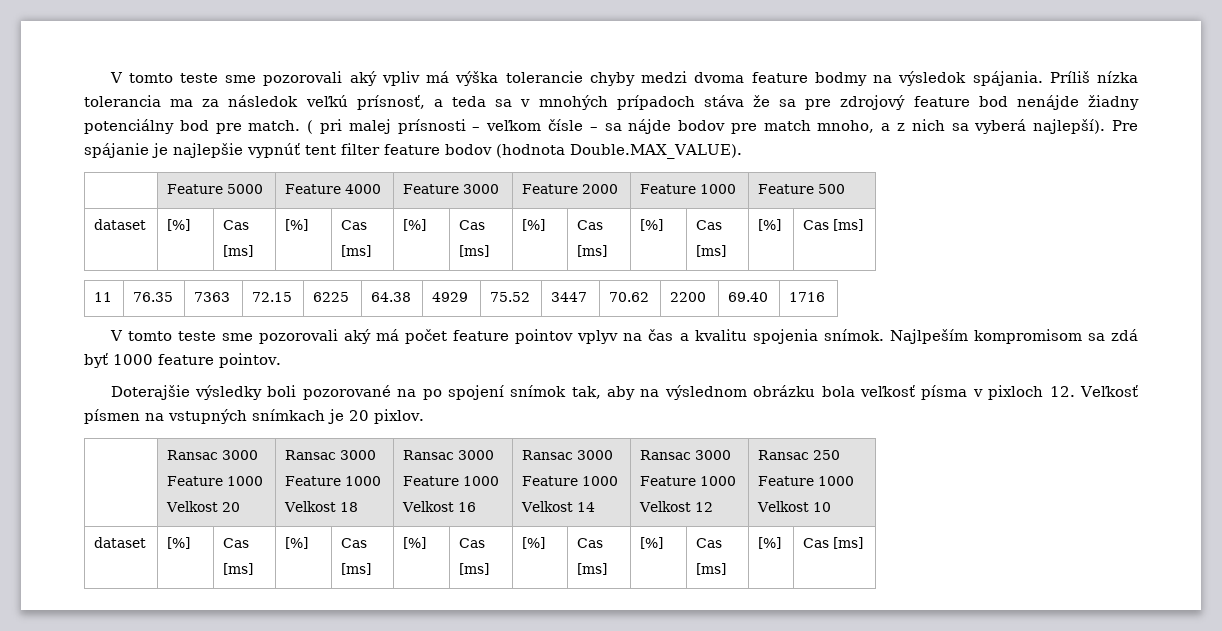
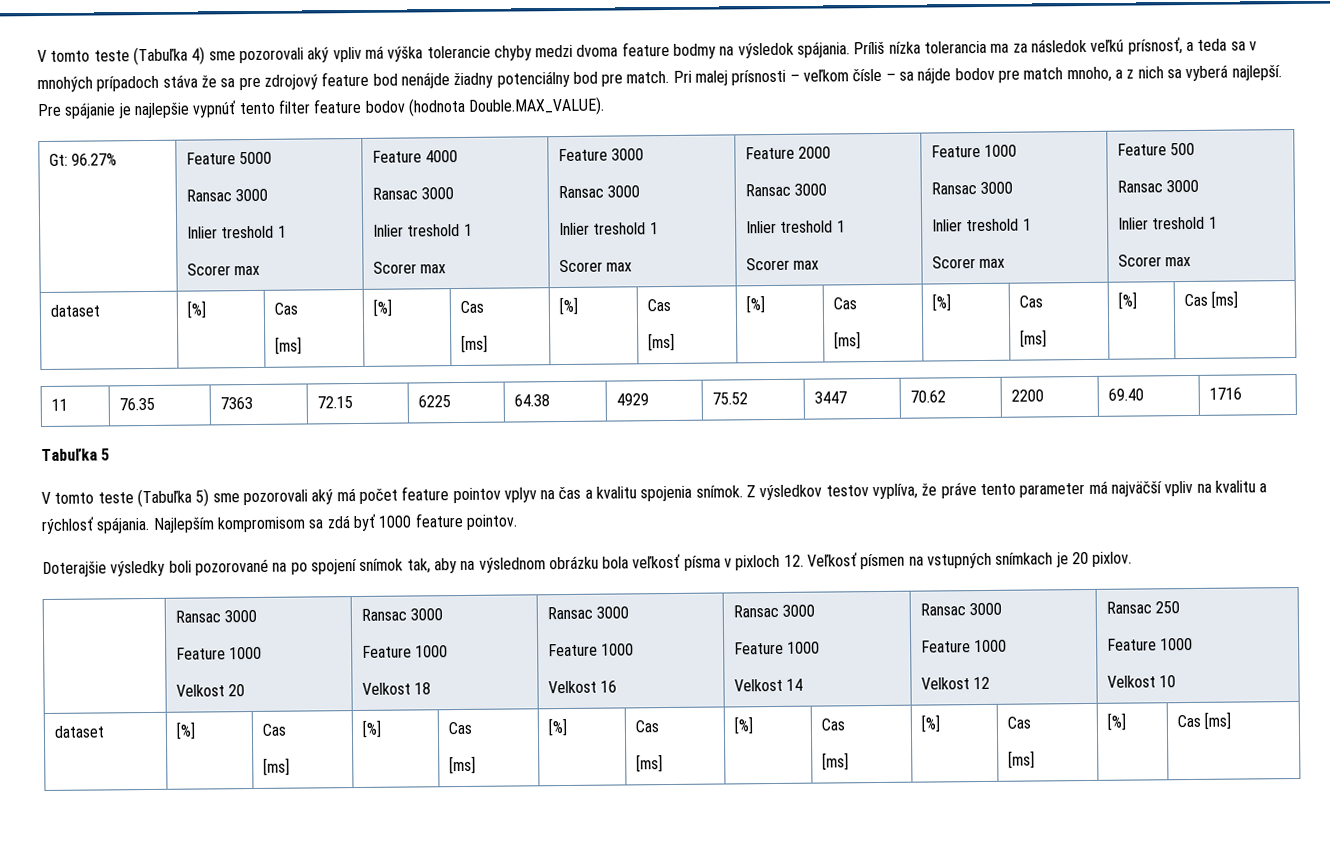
- V tomto teste sme pozorovali aký vpliv má výška tolerancie chyby medzi dvoma feature bodmy na výsledok spájania.
+ V tomto teste (Tabuľka 4) sme pozorovali aký vpliv má výška tolerancie chyby medzi dvoma feature bodmy na výsledok spájania.
- ( pri malej prísnosti – veľkom čísle – sa nájde bodov pre match mnoho, a z nich sa vyberá najlepší).
+ Pri malej prísnosti – veľkom čísle – sa nájde bodov pre match mnoho, a z nich sa vyberá najlepší.
- Pre spájanie je najlepšie vypnúť tent filter feature bodov (hodnota Double.MAX_VALUE).
+ Pre spájanie je najlepšie vypnúť tento filter feature bodov (hodnota Double.MAX_VALUE).
+ Gt: 96.27%
- Feature 5000 | Feature 4000 | Feature 3000 | Feature 2000 | Feature 1000 | Feature 500
+ Feature 5000
+ Ransac 3000
+ Inlier treshold 1
+ Scorer max | Feature 4000
+ Ransac 3000
+ Inlier treshold 1
+ Scorer max | Feature 3000
+ Ransac 3000
+ Inlier treshold 1
+ Scorer max | Feature 2000
+ Ransac 3000
+ Inlier treshold 1
+ Scorer max | Feature 1000
+ Ransac 3000
+ Inlier treshold 1
+ Scorer max | Feature 500
+ Ransac 3000
+ Inlier treshold 1
+ Scorer max
- V tomto teste sme pozorovali aký má počet feature pointov vplyv na čas a kvalitu spojenia snímok.
+ Tabuľka 5
+ V tomto teste (Tabuľka 5) sme pozorovali aký má počet feature pointov vplyv na čas a kvalitu spojenia snímok.
- Najlpeším kompromisom sa zdá byť 1000 feature pointov.
+ Z výsledkov testov vyplíva, že práve tento parameter má najväčší vpliv na kvalitu a rýchlosť spájania. Najlepším kompromisom sa zdá byť 1000 feature pointov.

